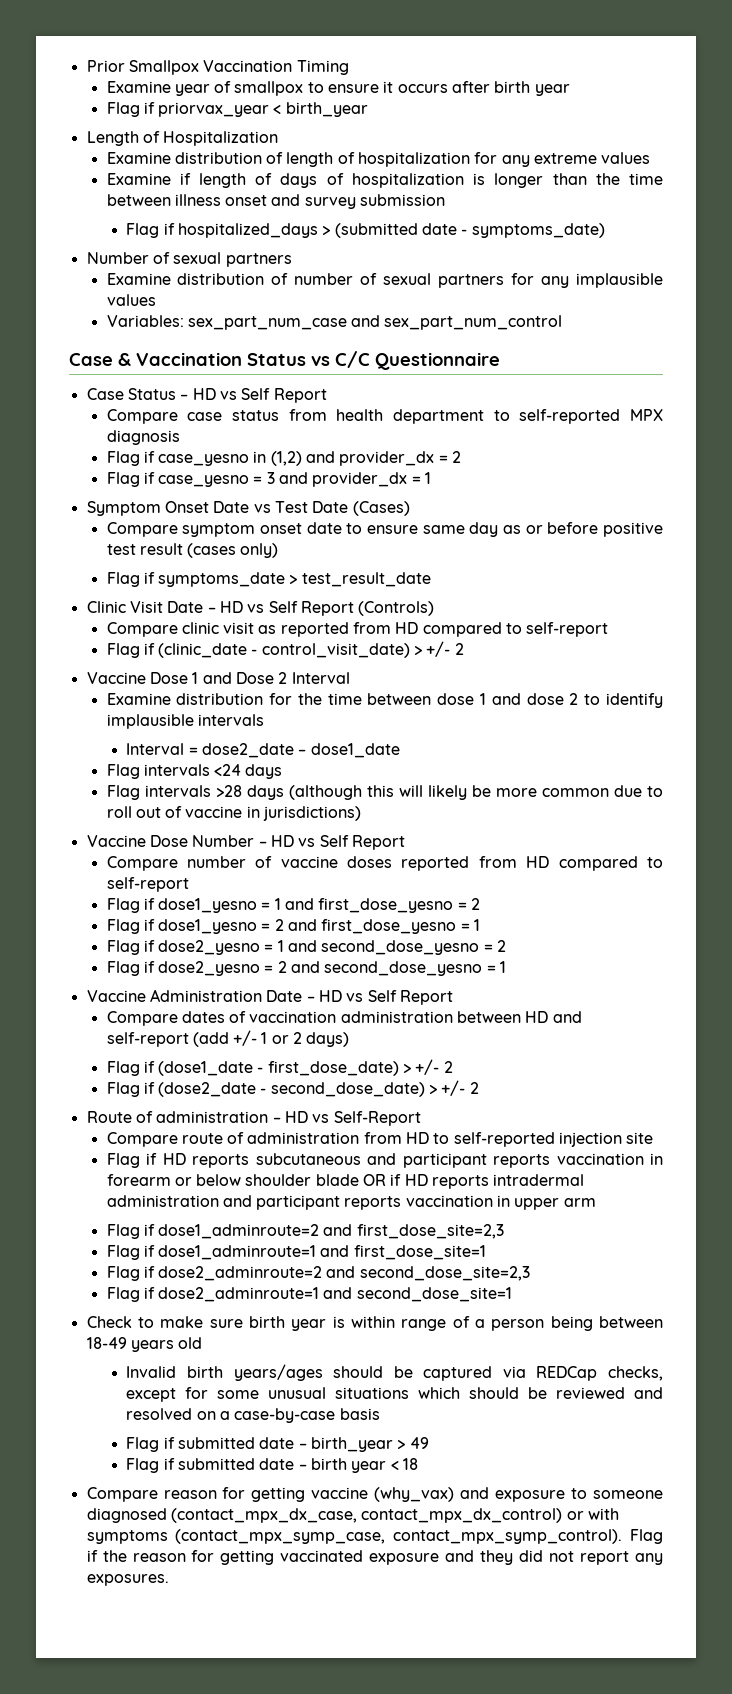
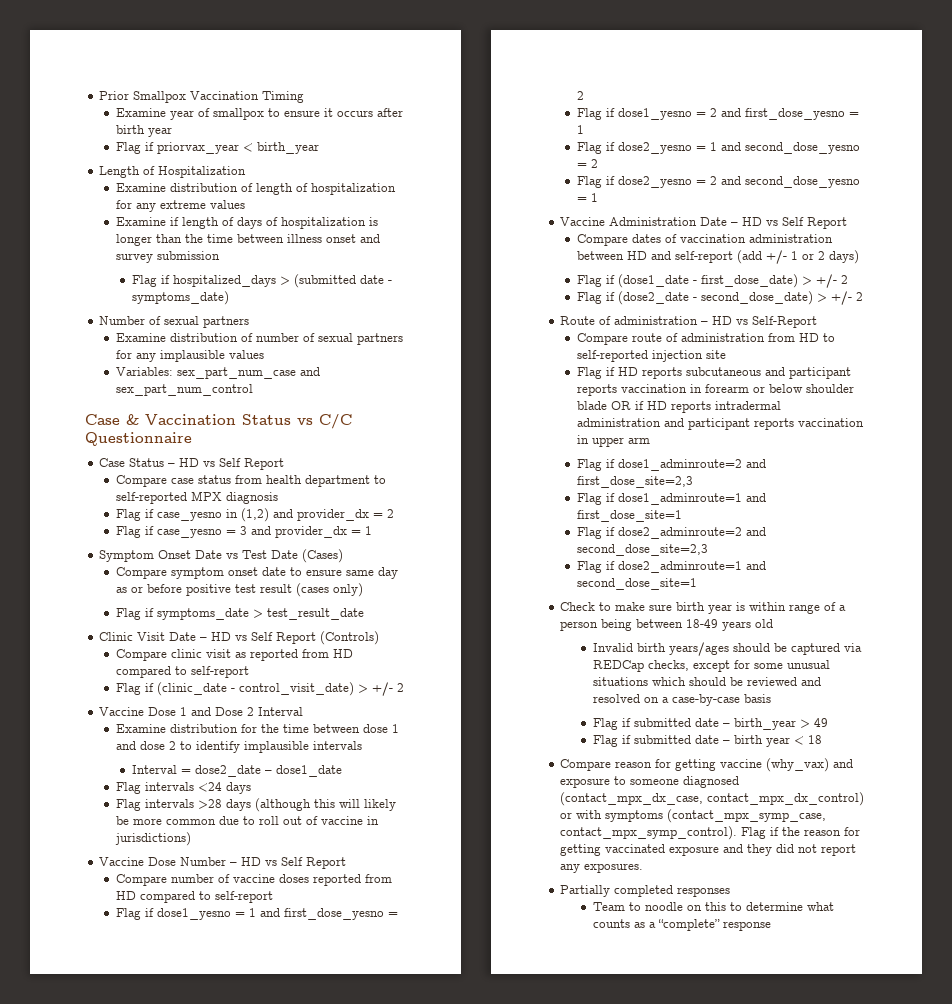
+ Partially completed responses
+ Team to noodle on this to determine what counts as a “complete” response

